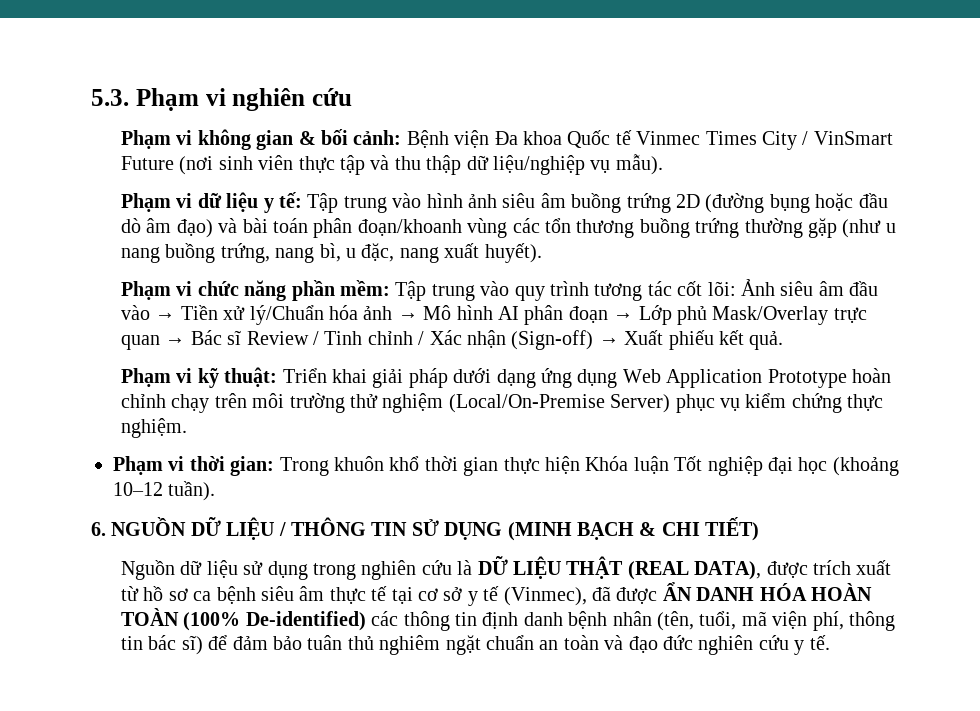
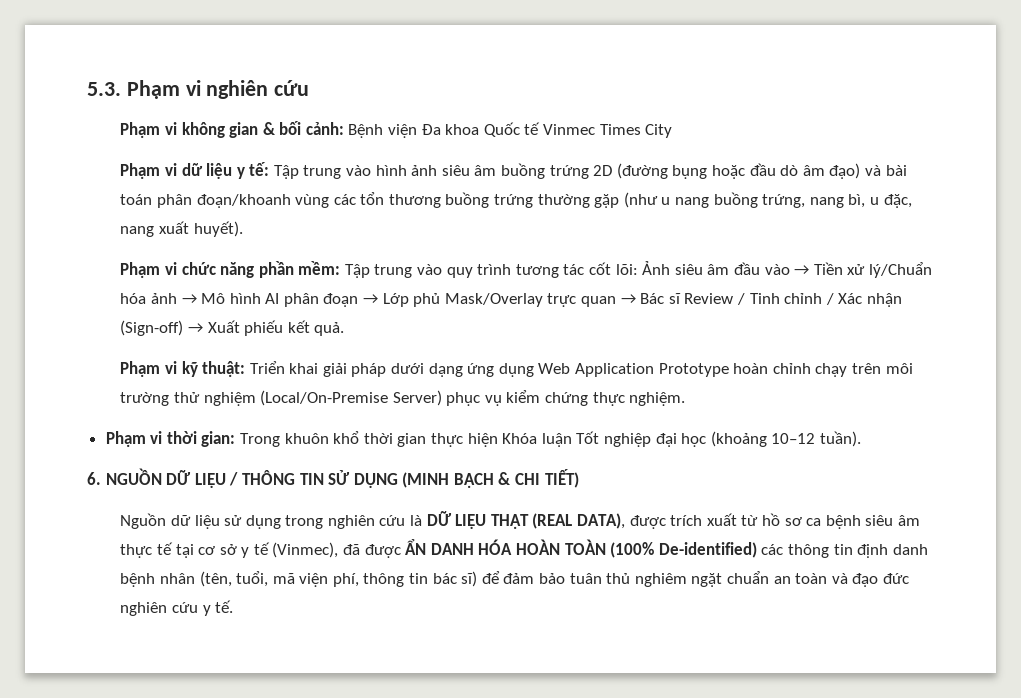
- Phạm vi không gian & bối cảnh: Bệnh viện Đa khoa Quốc tế Vinmec Times City / VinSmart Future (nơi sinh viên thực tập và thu thập dữ liệu/nghiệp vụ mẫu).
+ Phạm vi không gian & bối cảnh: Bệnh viện Đa khoa Quốc tế Vinmec Times City

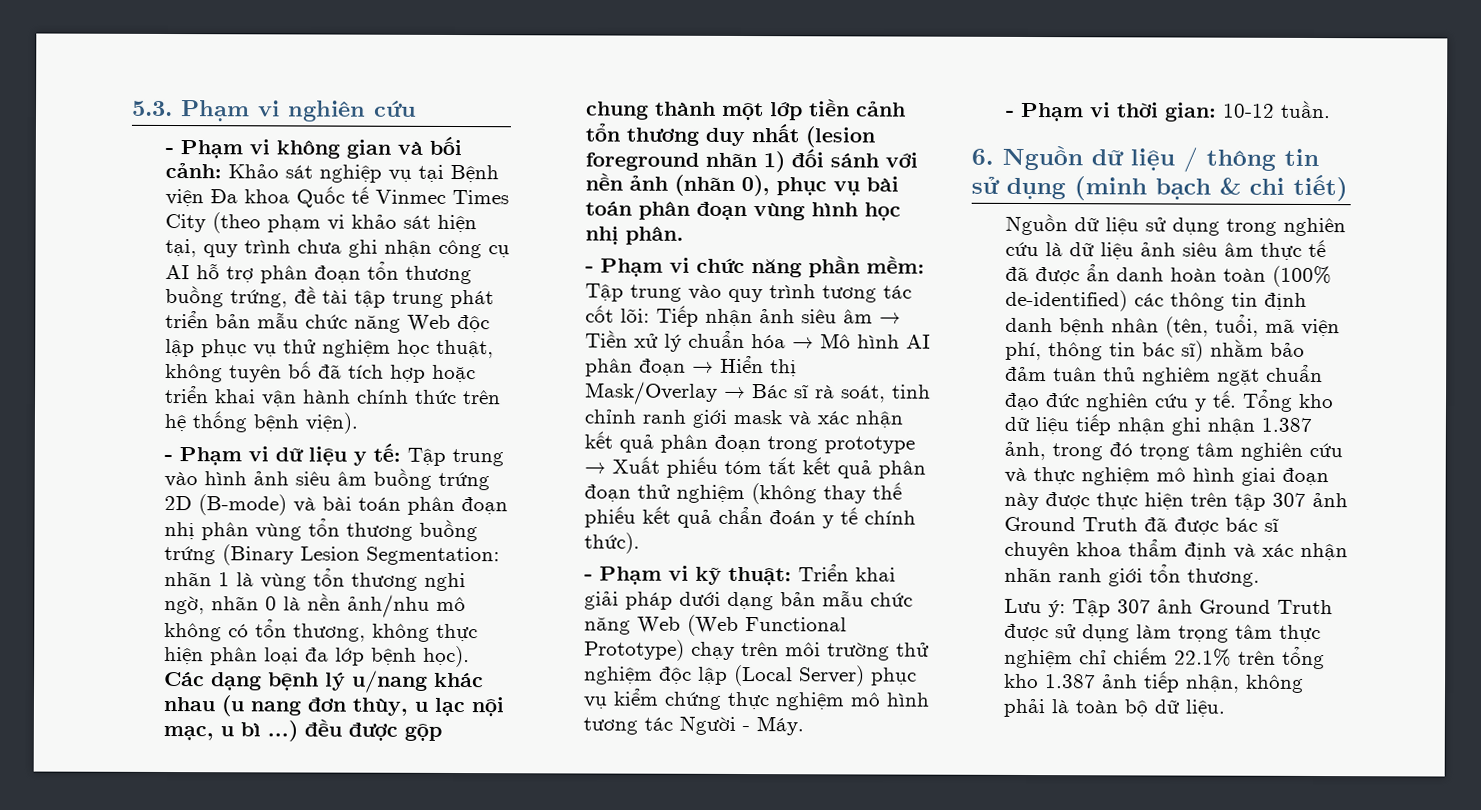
- Phạm vi không gian & bối cảnh:
+ - Phạm vi không gian và bối cảnh:
- Bệnh viện Đa khoa Quốc tế Vinmec Times City
- Phạm vi dữ liệu y tế:
+ Khảo sát nghiệp vụ tại Bệnh viện Đa khoa Quốc tế Vinmec Times City (theo phạm vi khảo sát hiện tại, quy trình chưa ghi nhận công cụ AI hỗ trợ phân đoạn tổn thương buồng trứng, đề tài tập trung phát triển bản mẫu chức năng Web độc lập phục vụ thử nghiệm học thuật, không tuyên bố đã tích hợp hoặc triển khai vận hành chính thức trên hệ thống bệnh viện).
+ - Phạm vi dữ liệu y tế:
- Tập trung vào hình ảnh siêu âm buồng trứng 2D (đường bụng hoặc đầu dò âm đạo) và bài toán phân đoạn/khoanh vùng các tổn thương buồng trứng thường gặp (như u nang buồng trứng, nang bì, u đặc, nang xuất huyết).
- Phạm vi chức năng phần mềm:
+ Tập trung vào hình ảnh siêu âm buồng trứng 2D (B-mode) và bài toán phân đoạn nhị phân vùng tổn thương buồng trứng (Binary Lesion Segmentation: nhãn 1 là vùng tổn thương nghi ngờ, nhãn 0 là nền ảnh/nhu mô không có tổn thương, không thực hiện phân loại đa lớp bệnh học). Các dạng bệnh lý u/nang khác nhau (u nang đơn thùy, u lạc nội mạc, u bì ...) đều được gộp chung thành một lớp tiền cảnh tổn thương duy nhất (lesion foreground nhãn 1) đối sánh với nền ảnh (nhãn 0), phục vụ bài toán phân đoạn vùng hình học nhị phân.
+ - Phạm vi chức năng phần mềm:
- Ảnh siêu âm đầu vào → Tiền xử lý/Chuẩn hóa ảnh → Mô hình AI phân đoạn → Lớp phủ Mask/Overlay trực quan → Bác sĩ Review / Tinh chỉnh / Xác nhận (Sign-off) → Xuất phiếu kết quả.
- Phạm vi kỹ thuật:
+ Tiếp nhận ảnh siêu âm → Tiền xử lý chuẩn hóa → Mô hình AI phân đoạn → Hiển thị Mask/Overlay → Bác sĩ rà soát, tinh chỉnh ranh giới mask và xác nhận kết quả phân đoạn trong prototype → Xuất phiếu tóm tắt kết quả phân đoạn thử nghiệm (không thay thế phiếu kết quả chẩn đoán y tế chính thức).
+ - Phạm vi kỹ thuật:
- Triển khai giải pháp dưới dạng ứng dụng Web Application Prototype hoàn chỉnh chạy trên môi trường thử nghiệm (Local/On-Premise Server) phục vụ kiểm chứng thực nghiệm.
- Phạm vi thời gian: Trong khuôn khổ thời gian thực hiện Khóa luận Tốt nghiệp đại học (khoảng 10–12 tuần).
- 6. NGUỒN DỮ LIỆU / THÔNG TIN SỬ DỤNG (MINH BẠCH & CHI TIẾT)
+ Triển khai giải pháp dưới dạng bản mẫu chức năng Web (Web Functional Prototype) chạy trên môi trường thử nghiệm độc lập (Local Server) phục vụ kiểm chứng thực nghiệm mô hình tương tác Người - Máy.
+ - Phạm vi thời gian: 10-12 tuần.
+ 6. Nguồn dữ liệu / thông tin sử dụng (minh bạch & chi tiết)
- Nguồn dữ liệu sử dụng trong nghiên cứu là DỮ LIỆU THẬT (REAL DATA), được trích xuất từ hồ sơ ca bệnh siêu âm thực tế tại cơ sở y tế (Vinmec), đã được ẨN DANH HÓA HOÀN TOÀN (100% De-identified) các thông tin định danh bệnh nhân (tên, tuổi, mã viện phí, thông tin bác sĩ) để đảm bảo tuân thủ nghiêm ngặt chuẩn an toàn và đạo đức nghiên cứu y tế.
+ Nguồn dữ liệu sử dụng trong nghiên cứu là dữ liệu ảnh siêu âm thực tế đã được ẩn danh hoàn toàn (100% de-identified) các thông tin định danh bệnh nhân (tên, tuổi, mã viện phí, thông tin bác sĩ) nhằm bảo đảm tuân thủ nghiêm ngặt chuẩn đạo đức nghiên cứu y tế.
+ Tổng kho dữ liệu tiếp nhận ghi nhận 1.387 ảnh, trong đó trọng tâm nghiên cứu và thực nghiệm mô hình giai đoạn này được thực hiện trên tập 307 ảnh Ground Truth đã được bác sĩ chuyên khoa thẩm định và xác nhận nhãn ranh giới tổn thương.
+ Lưu ý: Tập 307 ảnh Ground Truth được sử dụng làm trọng tâm thực nghiệm chỉ chiếm 22.1% trên tổng kho 1.387 ảnh tiếp nhận, không phải là toàn bộ dữ liệu.

